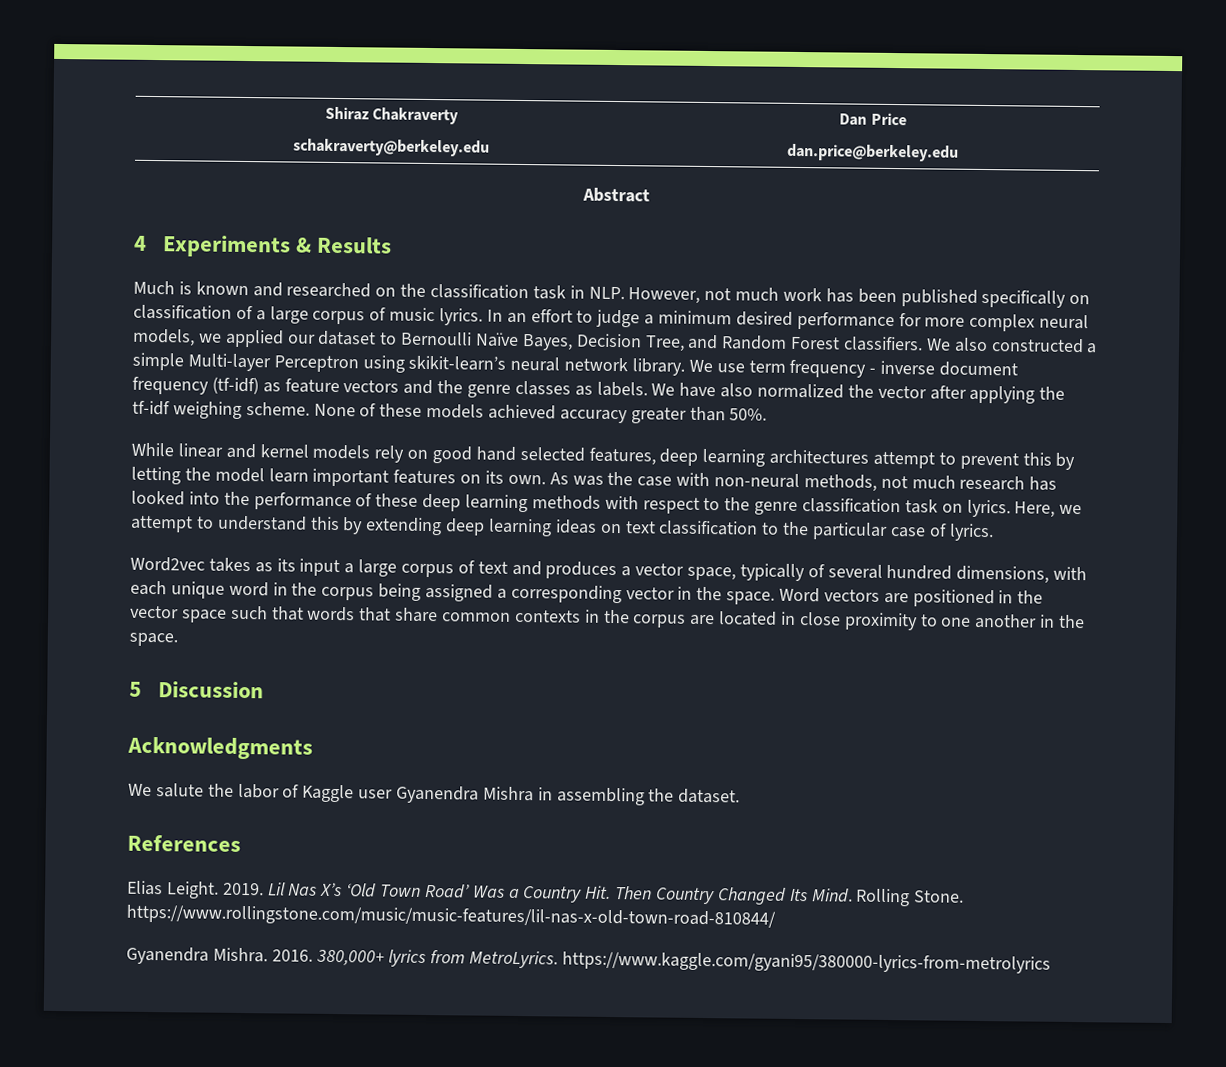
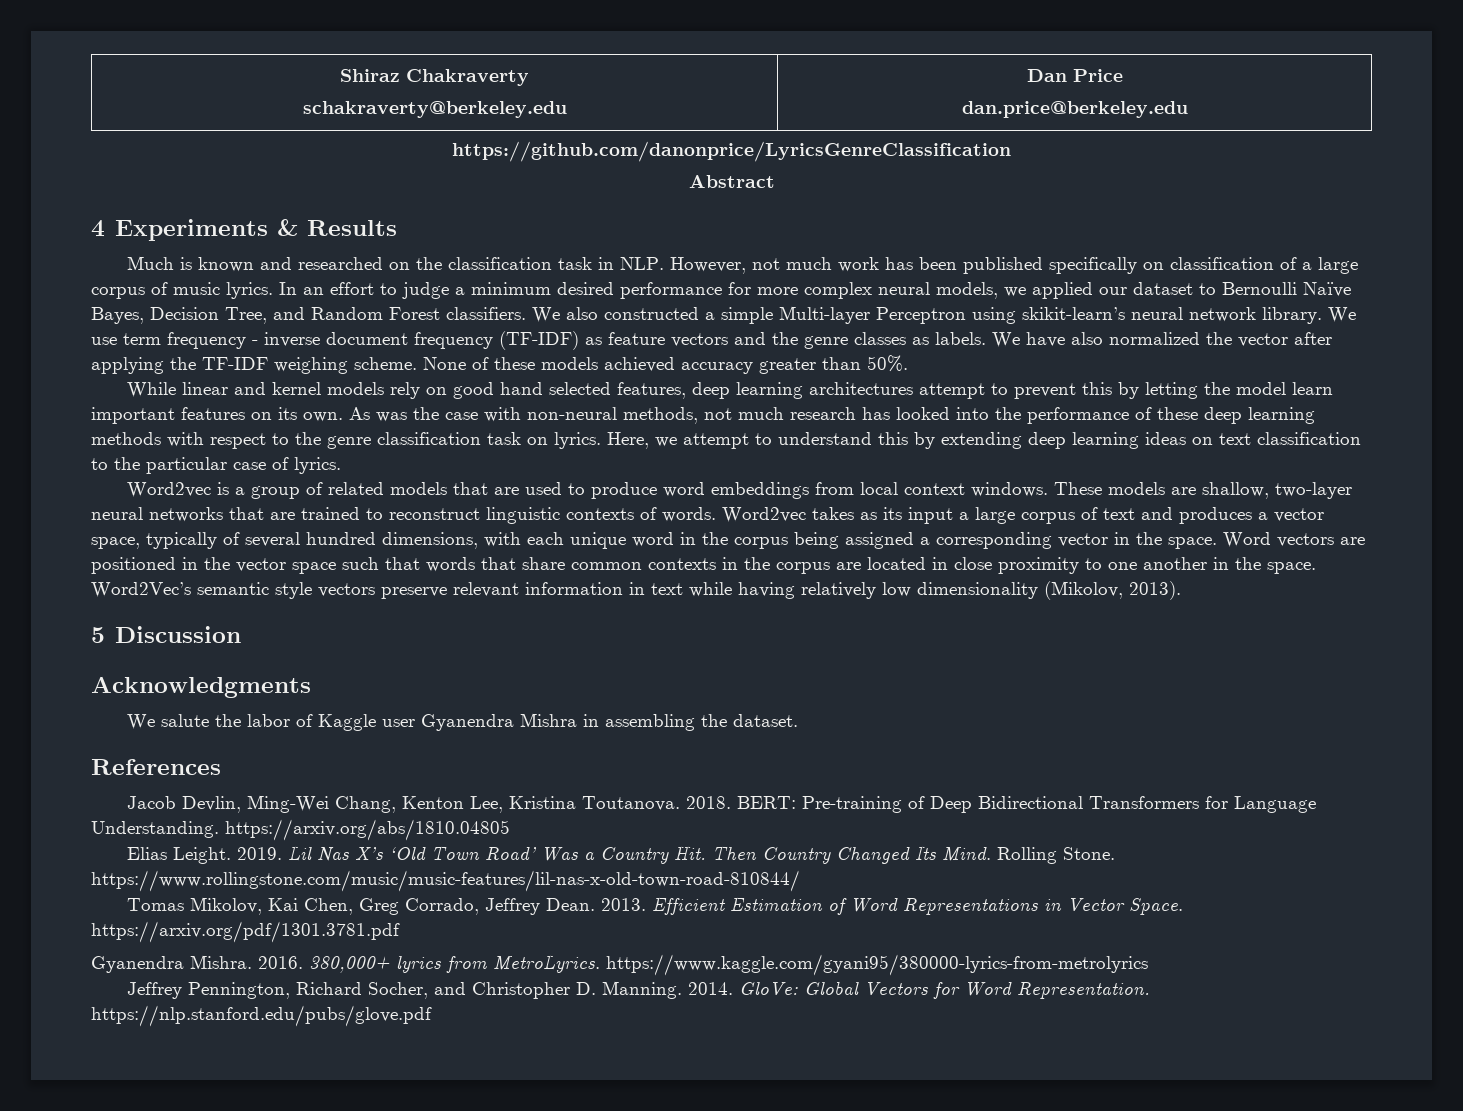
+ https://github.com/danonprice/LyricsGenreClassification
- We use term frequency - inverse document frequency (tf-idf) as feature vectors and the genre classes as labels.
+ We use term frequency - inverse document frequency (TF-IDF) as feature vectors and the genre classes as labels.
- We have also normalized the vector after applying the tf-idf weighing scheme.
+ We have also normalized the vector after applying the TF-IDF weighing scheme.
- Word2vec takes as its input a large corpus of text and produces a vector space, typically of several hundred dimensions, with each unique word in the corpus being assigned a corresponding vector in the space.
+ Word2vec is a group of related models that are used to produce word embeddings from local context windows. These models are shallow, two-layer neural networks that are trained to reconstruct linguistic contexts of words. Word2vec takes as its input a large corpus of text and produces a vector space, typically of several hundred dimensions, with each unique word in the corpus being assigned a corresponding vector in the space.
+ Word2Vec’s semantic style vectors preserve relevant information in text while having relatively low dimensionality (Mikolov, 2013).
+ Jacob Devlin, Ming-Wei Chang, Kenton Lee, Kristina Toutanova. 2018. BERT: Pre-training of Deep Bidirectional Transformers for Language Understanding. https://arxiv.org/abs/1810.04805
+ Tomas Mikolov, Kai Chen, Greg Corrado, Jeffrey Dean. 2013. Efficient Estimation of Word Representations in Vector Space. https://arxiv.org/pdf/1301.3781.pdf
+ Jeffrey Pennington, Richard Socher, and Christopher D. Manning. 2014. GloVe: Global Vectors for Word Representation. https://nlp.stanford.edu/pubs/glove.pdf

